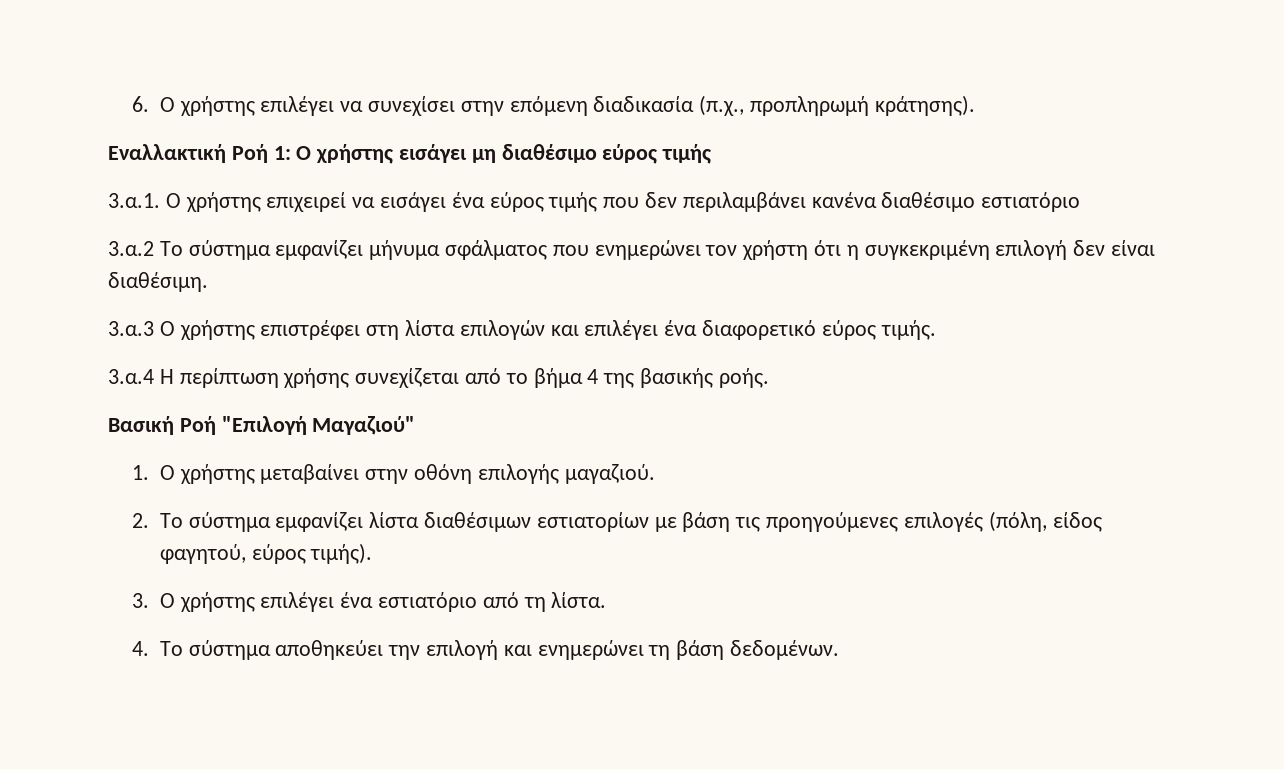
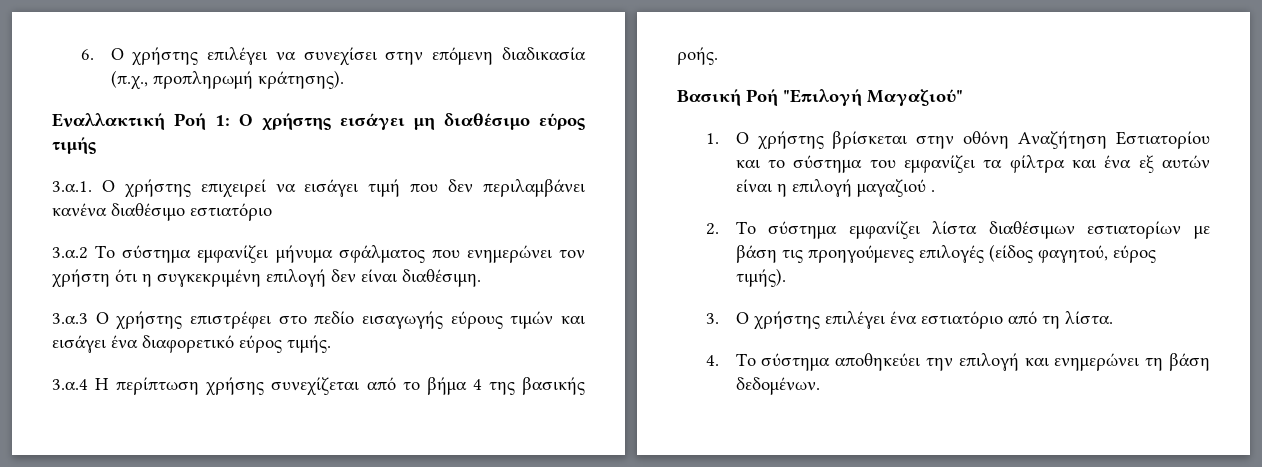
- 3.α.1. Ο χρήστης επιχειρεί να εισάγει ένα εύρος τιμής που δεν περιλαμβάνει κανένα διαθέσιμο εστιατόριο
+ 3.α.1. Ο χρήστης επιχειρεί να εισάγει τιμή που δεν περιλαμβάνει κανένα διαθέσιμο εστιατόριο
- 3.α.3 Ο χρήστης επιστρέφει στη λίστα επιλογών και επιλέγει ένα διαφορετικό εύρος τιμής.
+ 3.α.3 Ο χρήστης επιστρέφει στο πεδίο εισαγωγής εύρους τιμών και εισάγει ένα διαφορετικό εύρος τιμής.
- 1. Ο χρήστης μεταβαίνει στην οθόνη επιλογής μαγαζιού.
+ 1. Ο χρήστης βρίσκεται στην οθόνη Αναζήτηση Εστιατορίου και το σύστημα του εμφανίζει τα φίλτρα και ένα εξ αυτών είναι η επιλογή μαγαζιού .
- 2. Το σύστημα εμφανίζει λίστα διαθέσιμων εστιατορίων με βάση τις προηγούμενες επιλογές (πόλη, είδος φαγητού, εύρος τιμής).
+ 2. Το σύστημα εμφανίζει λίστα διαθέσιμων εστιατορίων με βάση τις προηγούμενες επιλογές (είδος φαγητού, εύρος τιμής).

